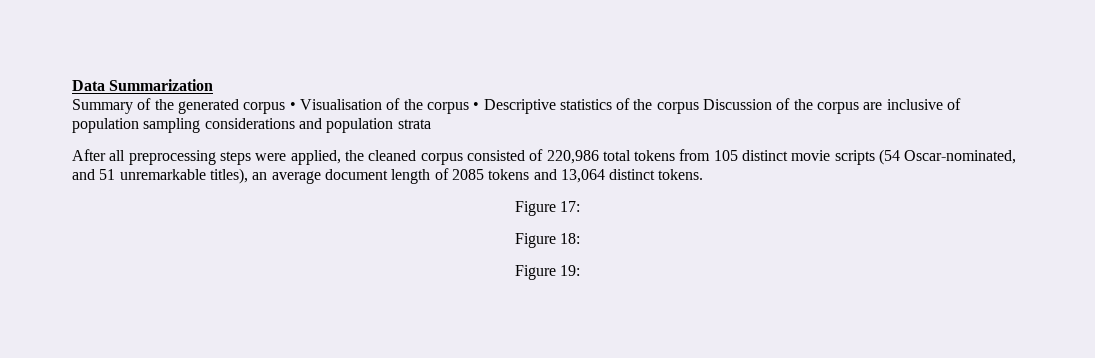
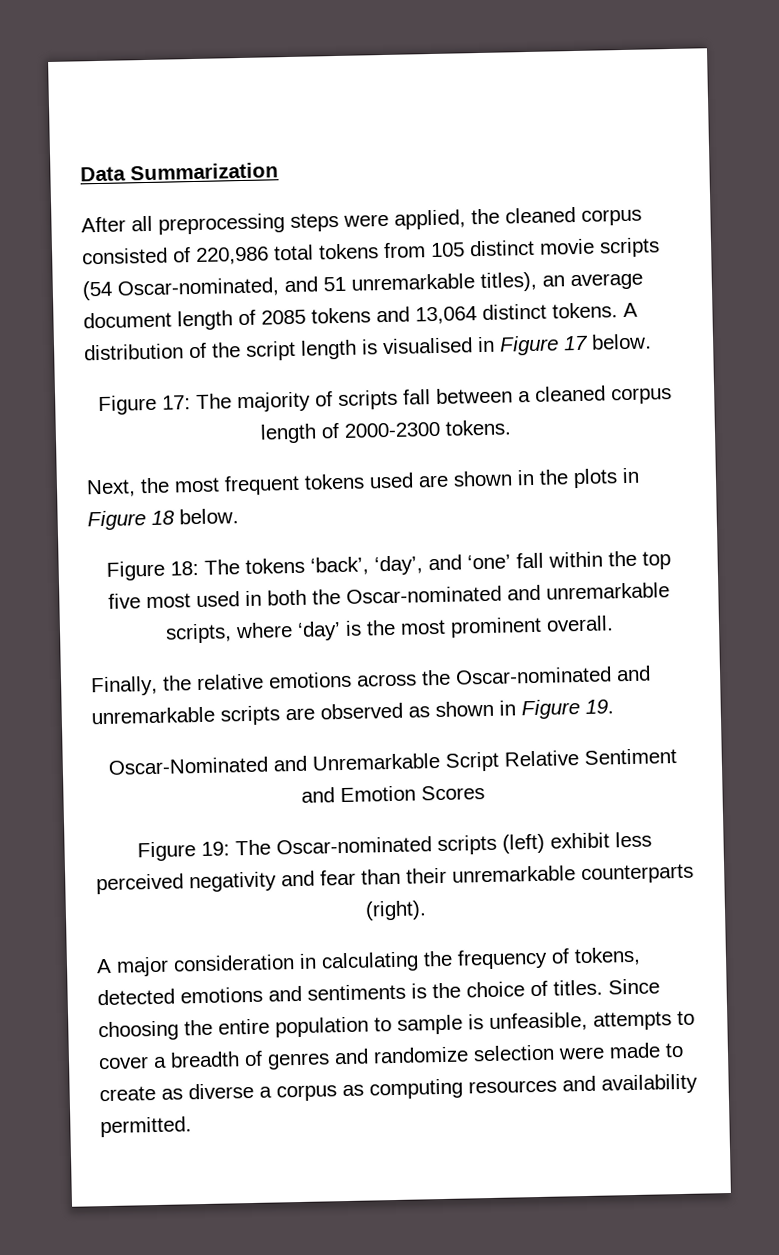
- Summary of the generated corpus • Visualisation of the corpus • Descriptive statistics of the corpus Discussion of the corpus are inclusive of population sampling considerations and population strata
- After all preprocessing steps were applied, the cleaned corpus consisted of 220,986 total tokens from 105 distinct movie scripts (54 Oscar-nominated, and 51 unremarkable titles), an average document length of 2085 tokens and 13,064 distinct tokens.
- Figure 17:
- Figure 18:
- Figure 19:
+ After all preprocessing steps were applied, the cleaned corpus consisted of 220,986 total tokens from 105 distinct movie scripts (54 Oscar-nominated, and 51 unremarkable titles), an average document length of 2085 tokens and 13,064 distinct tokens. A distribution of the script length is visualised in Figure 17 below.
+ Figure 17: The majority of scripts fall between a cleaned corpus length of 2000-2300 tokens.
+ Next, the most frequent tokens used are shown in the plots in Figure 18 below.
+ Figure 18: The tokens ‘back’, ‘day’, and ‘one’ fall within the top five most used in both the Oscar-nominated and unremarkable scripts, where ‘day’ is the most prominent overall.
+ Finally, the relative emotions across the Oscar-nominated and unremarkable scripts are observed as shown in Figure 19.
+ Oscar-Nominated and Unremarkable Script Relative Sentiment and Emotion Scores
+ Figure 19: The Oscar-nominated scripts (left) exhibit less perceived negativity and fear than their unremarkable counterparts (right).
+ A major consideration in calculating the frequency of tokens, detected emotions and sentiments is the choice of titles. Since choosing the entire population to sample is unfeasible, attempts to cover a breadth of genres and randomize selection were made to create as diverse a corpus as computing resources and availability permitted.

